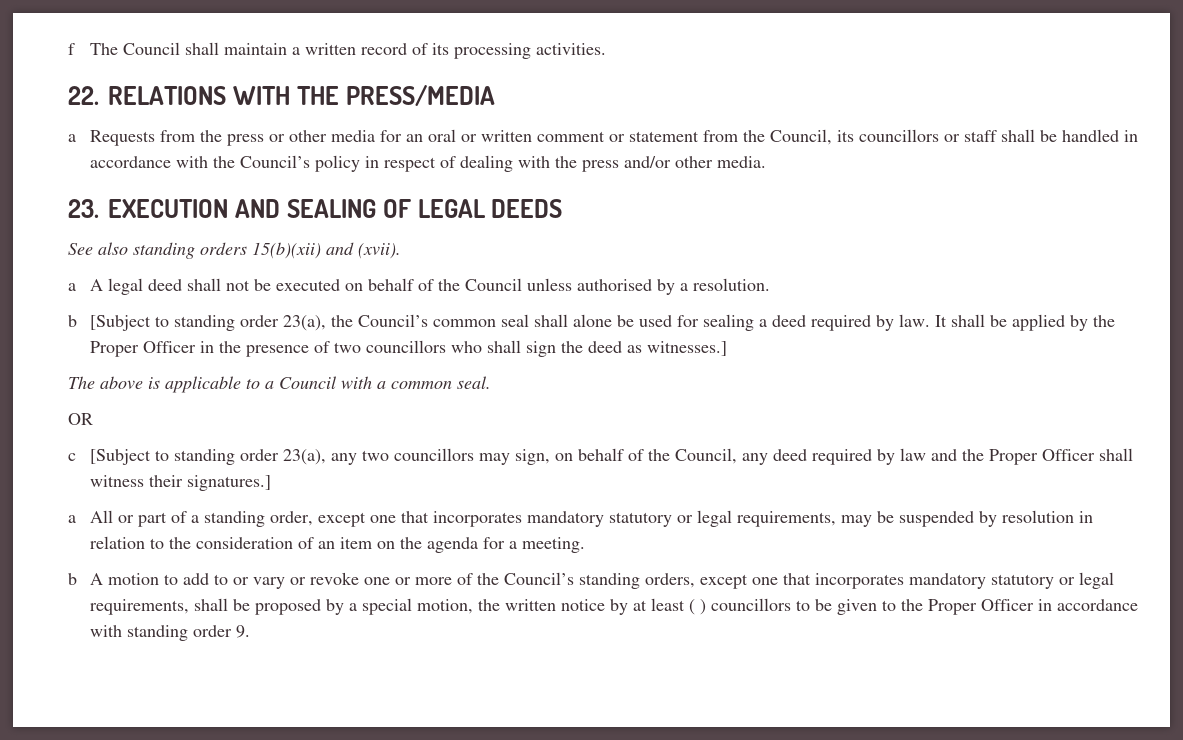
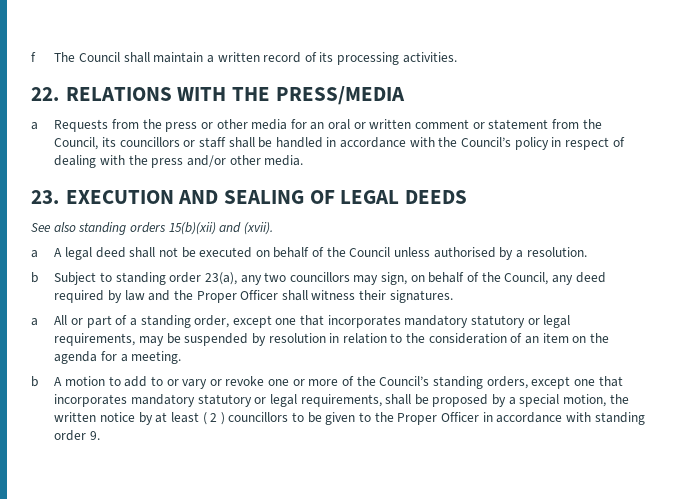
- b [Subject to standing order 23(a), the Council’s common seal shall alone be used for sealing a deed required by law. It shall be applied by the Proper Officer in the presence of two councillors who shall sign the deed as witnesses.]
- The above is applicable to a Council with a common seal.
- OR
- c [Subject to standing order 23(a), any two councillors may sign, on behalf of the Council, any deed required by law and the Proper Officer shall witness their signatures.]
+ b Subject to standing order 23(a), any two councillors may sign, on behalf of the Council, any deed required by law and the Proper Officer shall witness their signatures.
- b A motion to add to or vary or revoke one or more of the Council’s standing orders, except one that incorporates mandatory statutory or legal requirements, shall be proposed by a special motion, the written notice by at least ( ) councillors to be given to the Proper Officer in accordance with standing order 9.
+ b A motion to add to or vary or revoke one or more of the Council’s standing orders, except one that incorporates mandatory statutory or legal requirements, shall be proposed by a special motion, the written notice by at least ( 2 ) councillors to be given to the Proper Officer in accordance with standing order 9.

